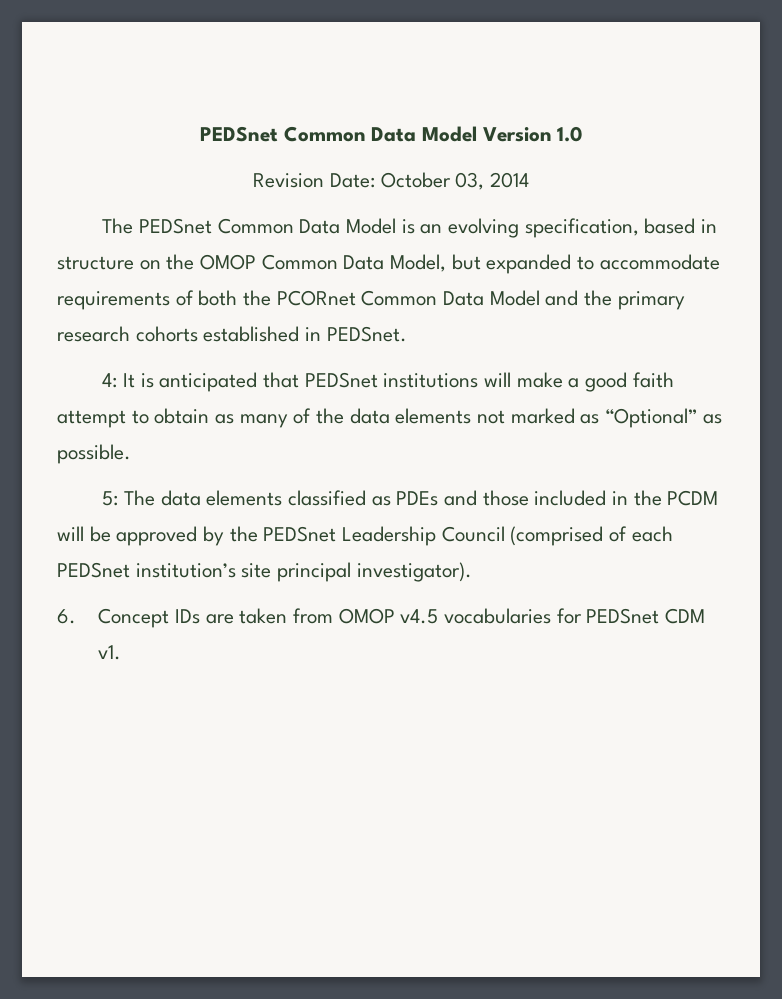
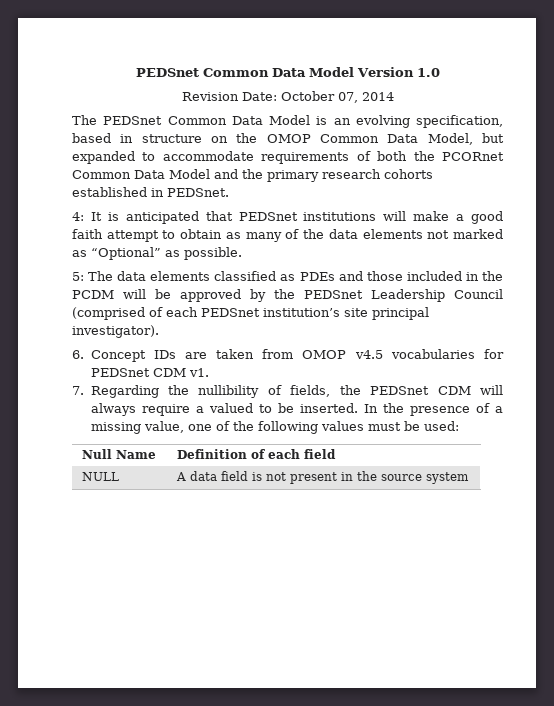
- Revision Date: October 03, 2014
+ Revision Date: October 07, 2014
+ 7. Regarding the nullibility of fields, the PEDSnet CDM will always require a valued to be inserted. In the presence of a missing value, one of the following values must be used:
+ Null Name | Definition of each field
+ NULL | A data field is not present in the source system

